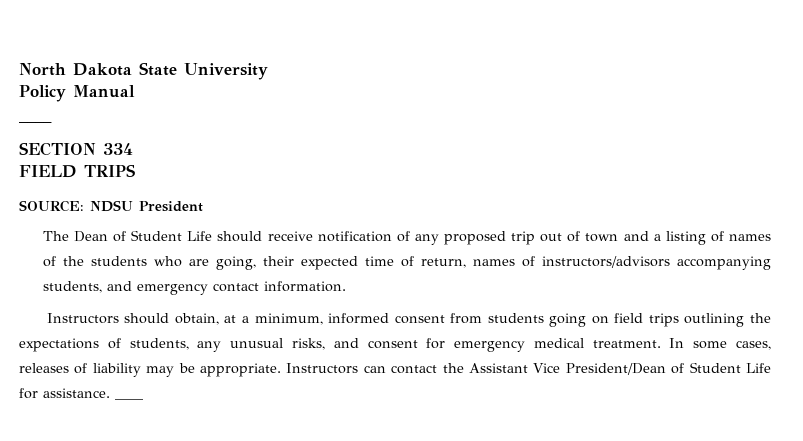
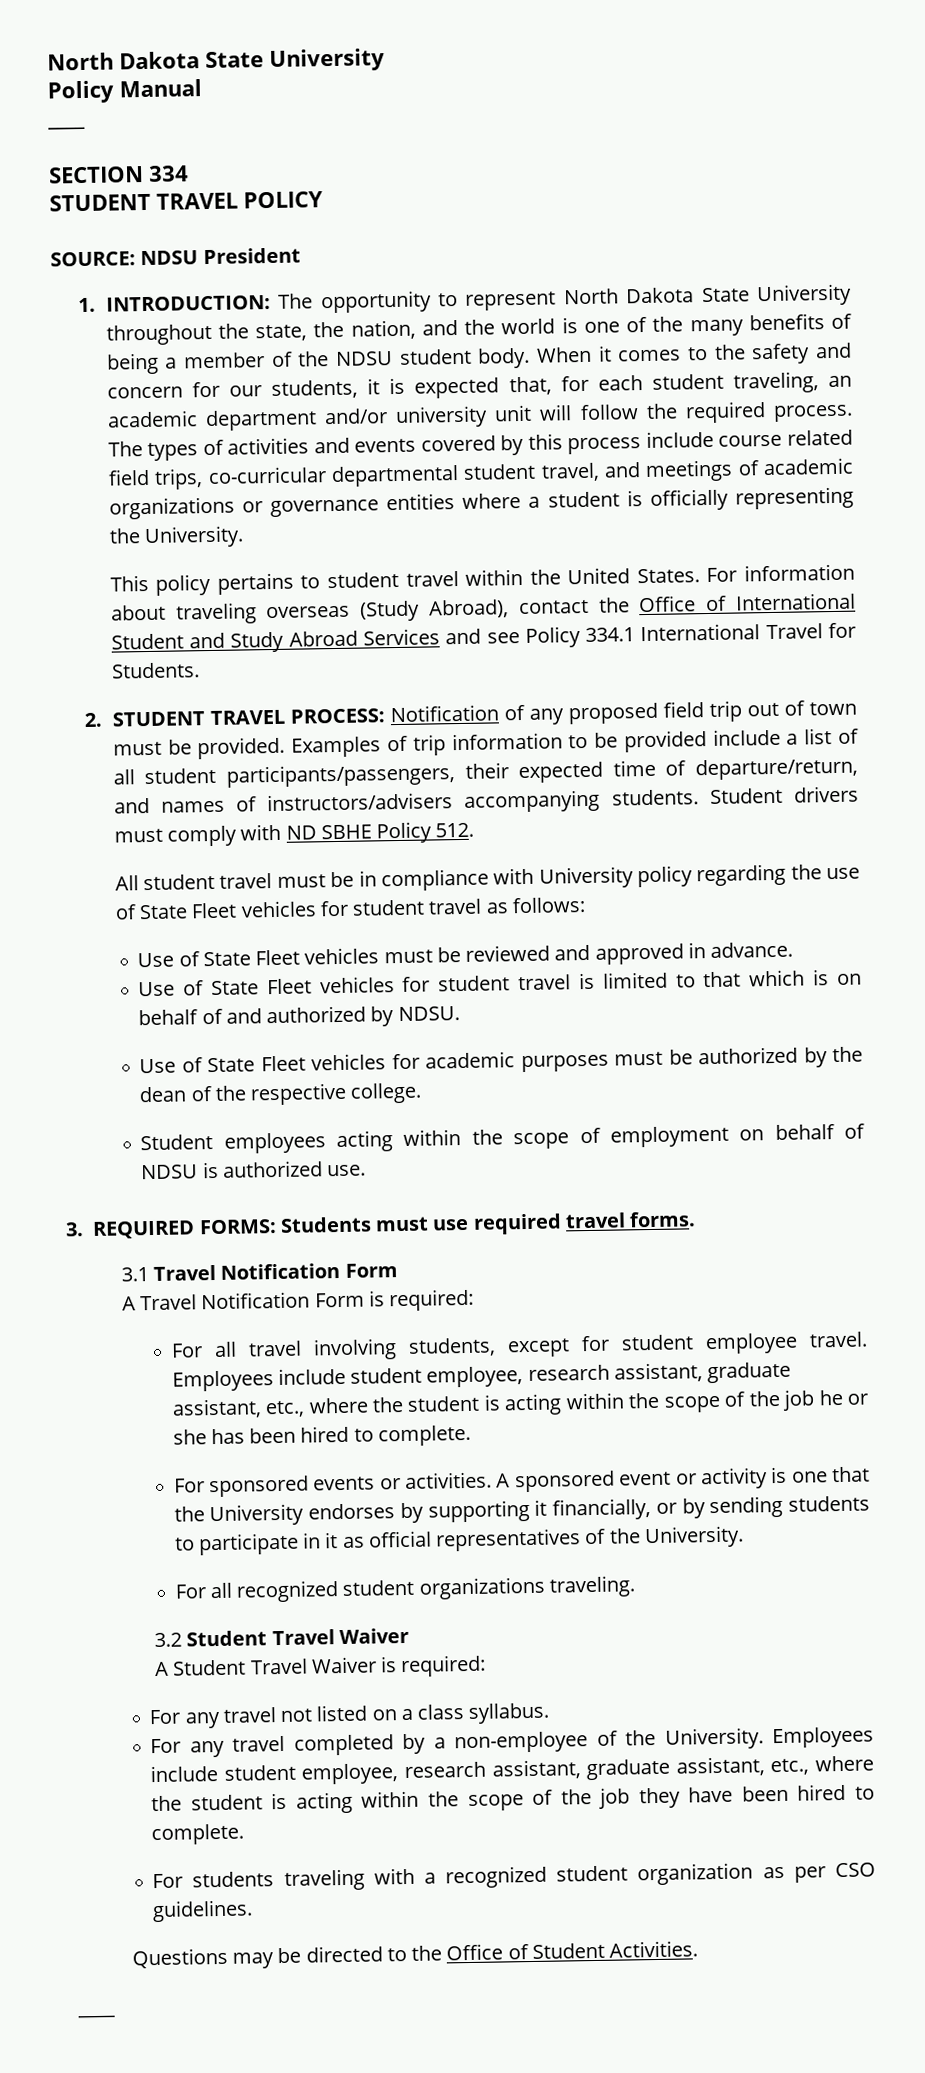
- FIELD TRIPS
+ STUDENT TRAVEL POLICY
- The Dean of Student Life should receive notification of any proposed trip out of town and a listing of names of the students who are going, their expected time of return, names of instructors/advisors accompanying students, and emergency contact information.
- Instructors should obtain, at a minimum, informed consent from students going on field trips outlining the expectations of students, any unusual risks, and consent for emergency medical treatment. In some cases, releases of liability may be appropriate. Instructors can contact the Assistant Vice President/Dean of Student Life for assistance. ____
+ 1. INTRODUCTION: The opportunity to represent North Dakota State University throughout the state, the nation, and the world is one of the many benefits of being a member of the NDSU student body. When it comes to the safety and concern for our students, it is expected that, for each student traveling, an academic department and/or university unit will follow the required process. The types of activities and events covered by this process include course related field trips, co-curricular departmental student travel, and meetings of academic organizations or governance entities where a student is officially representing the University.
+ This policy pertains to student travel within the United States. For information about traveling overseas (Study Abroad), contact the Office of International Student and Study Abroad Services and see Policy 334.1 International Travel for Students.
+ 2. STUDENT TRAVEL PROCESS: Notification of any proposed field trip out of town must be provided. Examples of trip information to be provided include a list of all student participants/passengers, their expected time of departure/return, and names of instructors/advisers accompanying students. Student drivers must comply with ND SBHE Policy 512.
+ All student travel must be in compliance with University policy regarding the use of State Fleet vehicles for student travel as follows:
+ Use of State Fleet vehicles must be reviewed and approved in advance.
+ Use of State Fleet vehicles for student travel is limited to that which is on behalf of and authorized by NDSU.
+ Use of State Fleet vehicles for academic purposes must be authorized by the dean of the respective college.
+ Student employees acting within the scope of employment on behalf of NDSU is authorized use.
+ 3. REQUIRED FORMS: Students must use required travel forms.
+ 3.1 Travel Notification Form
+ A Travel Notification Form is required:
+ For all travel involving students, except for student employee travel. Employees include student employee, research assistant, graduate assistant, etc., where the student is acting within the scope of the job he or she has been hired to complete.
+ For sponsored events or activities. A sponsored event or activity is one that the University endorses by supporting it financially, or by sending students to participate in it as official representatives of the University.
+ For all recognized student organizations traveling.
+ 3.2 Student Travel Waiver
+ A Student Travel Waiver is required:
+ For any travel not listed on a class syllabus.
+ For any travel completed by a non-employee of the University. Employees include student employee, research assistant, graduate assistant, etc., where the student is acting within the scope of the job they have been hired to complete.
+ For students traveling with a recognized student organization as per CSO guidelines.
+ Questions may be directed to the Office of Student Activities.
+ ____

